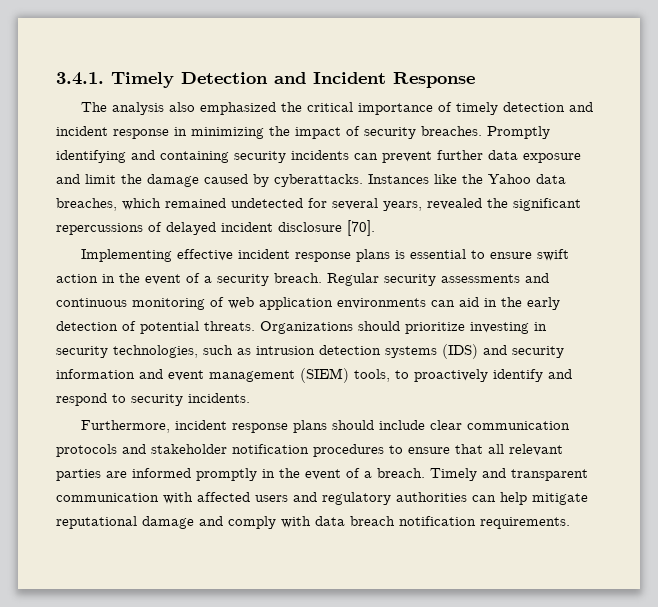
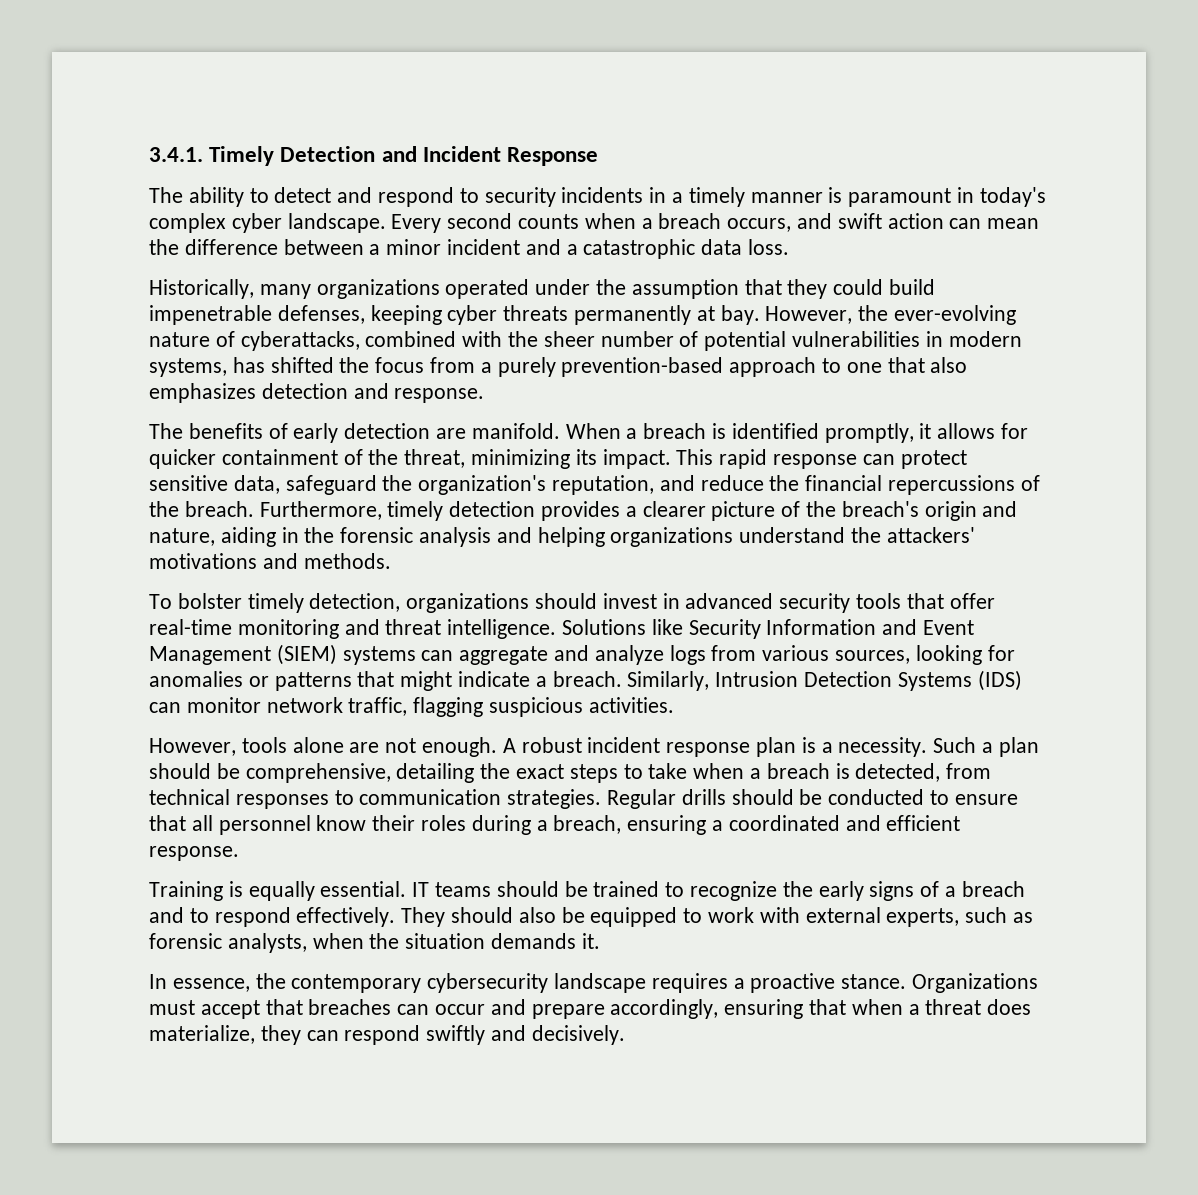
- The analysis also emphasized the critical importance of timely detection and incident response in minimizing the impact of security breaches. Promptly identifying and containing security incidents can prevent further data exposure and limit the damage caused by cyberattacks. Instances like the Yahoo data breaches, which remained undetected for several years, revealed the significant repercussions of delayed incident disclosure [70].
- Implementing effective incident response plans is essential to ensure swift action in the event of a security breach. Regular security assessments and continuous monitoring of web application environments can aid in the early detection of potential threats. Organizations should prioritize investing in security technologies, such as intrusion detection systems (IDS) and security information and event management (SIEM) tools, to proactively identify and respond to security incidents.
- Furthermore, incident response plans should include clear communication protocols and stakeholder notification procedures to ensure that all relevant parties are informed promptly in the event of a breach. Timely and transparent communication with affected users and regulatory authorities can help mitigate reputational damage and comply with data breach notification requirements.
+ The ability to detect and respond to security incidents in a timely manner is paramount in today's complex cyber landscape. Every second counts when a breach occurs, and swift action can mean the difference between a minor incident and a catastrophic data loss.
+ Historically, many organizations operated under the assumption that they could build impenetrable defenses, keeping cyber threats permanently at bay. However, the ever-evolving nature of cyberattacks, combined with the sheer number of potential vulnerabilities in modern systems, has shifted the focus from a purely prevention-based approach to one that also emphasizes detection and response.
+ The benefits of early detection are manifold. When a breach is identified promptly, it allows for quicker containment of the threat, minimizing its impact. This rapid response can protect sensitive data, safeguard the organization's reputation, and reduce the financial repercussions of the breach. Furthermore, timely detection provides a clearer picture of the breach's origin and nature, aiding in the forensic analysis and helping organizations understand the attackers' motivations and methods.
+ To bolster timely detection, organizations should invest in advanced security tools that offer real-time monitoring and threat intelligence. Solutions like Security Information and Event Management (SIEM) systems can aggregate and analyze logs from various sources, looking for anomalies or patterns that might indicate a breach. Similarly, Intrusion Detection Systems (IDS) can monitor network traffic, flagging suspicious activities.
+ However, tools alone are not enough. A robust incident response plan is a necessity. Such a plan should be comprehensive, detailing the exact steps to take when a breach is detected, from technical responses to communication strategies. Regular drills should be conducted to ensure that all personnel know their roles during a breach, ensuring a coordinated and efficient response.
+ Training is equally essential. IT teams should be trained to recognize the early signs of a breach and to respond effectively. They should also be equipped to work with external experts, such as forensic analysts, when the situation demands it.
+ In essence, the contemporary cybersecurity landscape requires a proactive stance. Organizations must accept that breaches can occur and prepare accordingly, ensuring that when a threat does materialize, they can respond swiftly and decisively.

